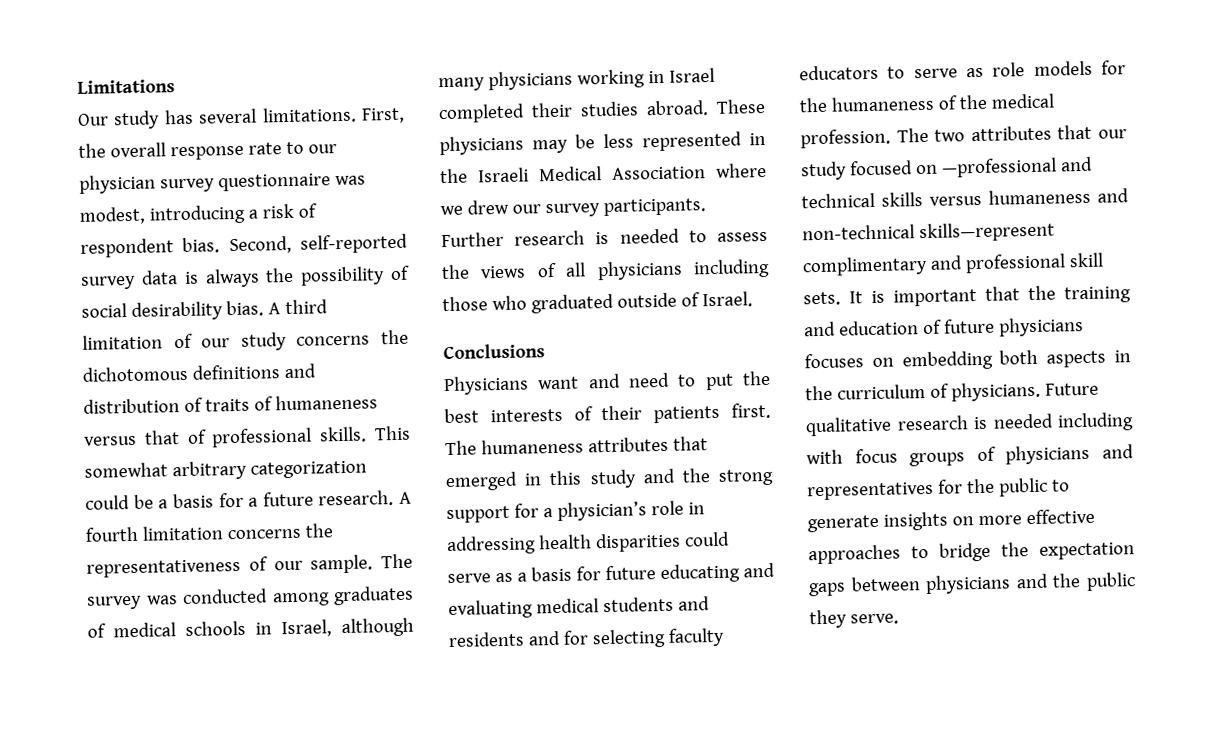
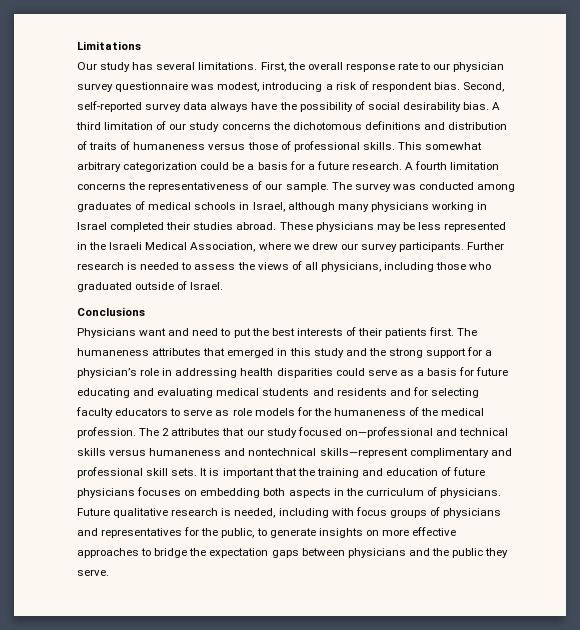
- Second, self-reported survey data is always the possibility of social desirability bias.
+ Second, self-reported survey data always have the possibility of social desirability bias.
- A third limitation of our study concerns the dichotomous definitions and distribution of traits of humaneness versus that of professional skills.
+ A third limitation of our study concerns the dichotomous definitions and distribution of traits of humaneness versus those of professional skills.
- These physicians may be less represented in the Israeli Medical Association where we drew our survey participants.
+ These physicians may be less represented in the Israeli Medical Association, where we drew our survey participants.
- Further research is needed to assess the views of all physicians including those who graduated outside of Israel.
+ Further research is needed to assess the views of all physicians, including those who graduated outside of Israel.
- The two attributes that our study focused on —professional and technical skills versus humaneness and non-technical skills—represent complimentary and professional skill sets.
+ The 2 attributes that our study focused on—professional and technical skills versus humaneness and nontechnical skills—represent complimentary and professional skill sets.
- Future qualitative research is needed including with focus groups of physicians and representatives for the public to generate insights on more effective approaches to bridge the expectation gaps between physicians and the public they serve.
+ Future qualitative research is needed, including with focus groups of physicians and representatives for the public, to generate insights on more effective approaches to bridge the expectation gaps between physicians and the public they serve.

